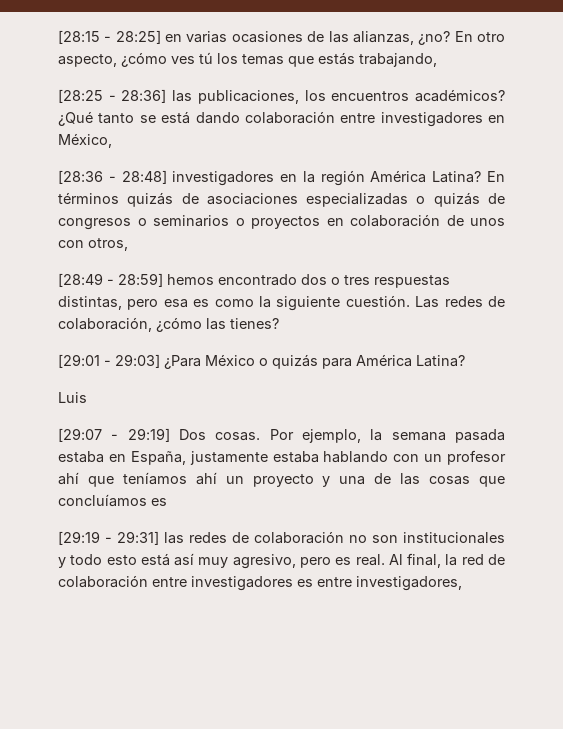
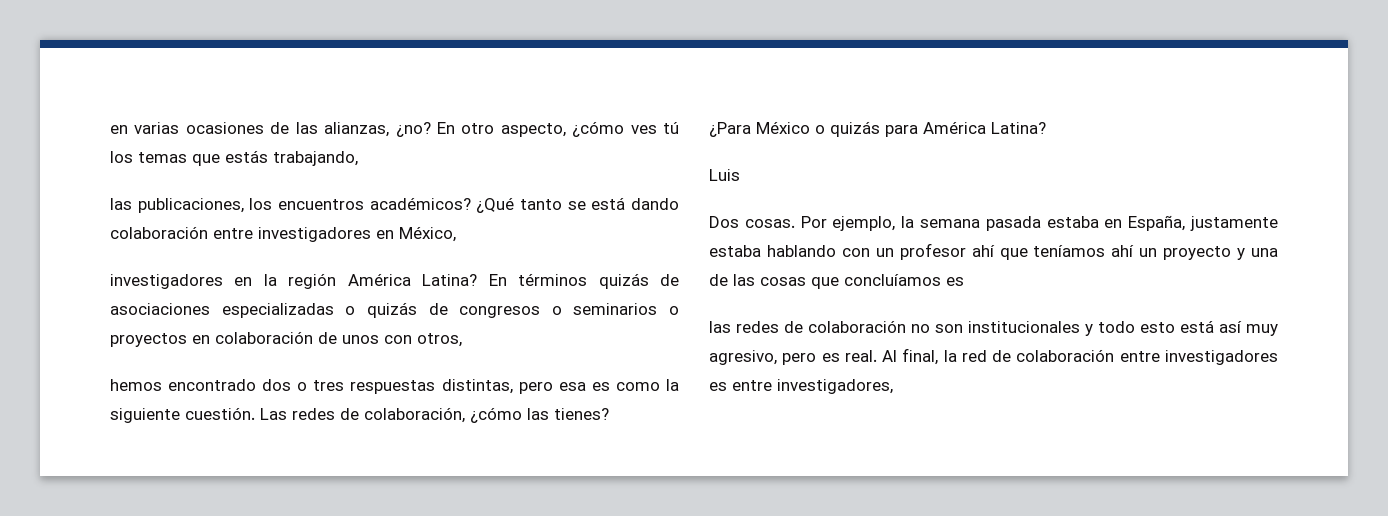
- [28:15 - 28:25] en varias ocasiones de las alianzas, ¿no?
+ en varias ocasiones de las alianzas, ¿no?
- [28:25 - 28:36] las publicaciones, los encuentros académicos?
+ las publicaciones, los encuentros académicos?
- [28:36 - 28:48] investigadores en la región América Latina?
+ investigadores en la región América Latina?
- [28:49 - 28:59] hemos encontrado dos o tres respuestas distintas, pero esa es como la siguiente cuestión.
+ hemos encontrado dos o tres respuestas distintas, pero esa es como la siguiente cuestión.
- [29:01 - 29:03] ¿Para México o quizás para América Latina?
+ ¿Para México o quizás para América Latina?
- [29:07 - 29:19] Dos cosas.
+ Dos cosas.
- [29:19 - 29:31] las redes de colaboración no son institucionales y todo esto está así muy agresivo, pero es real.
+ las redes de colaboración no son institucionales y todo esto está así muy agresivo, pero es real.

